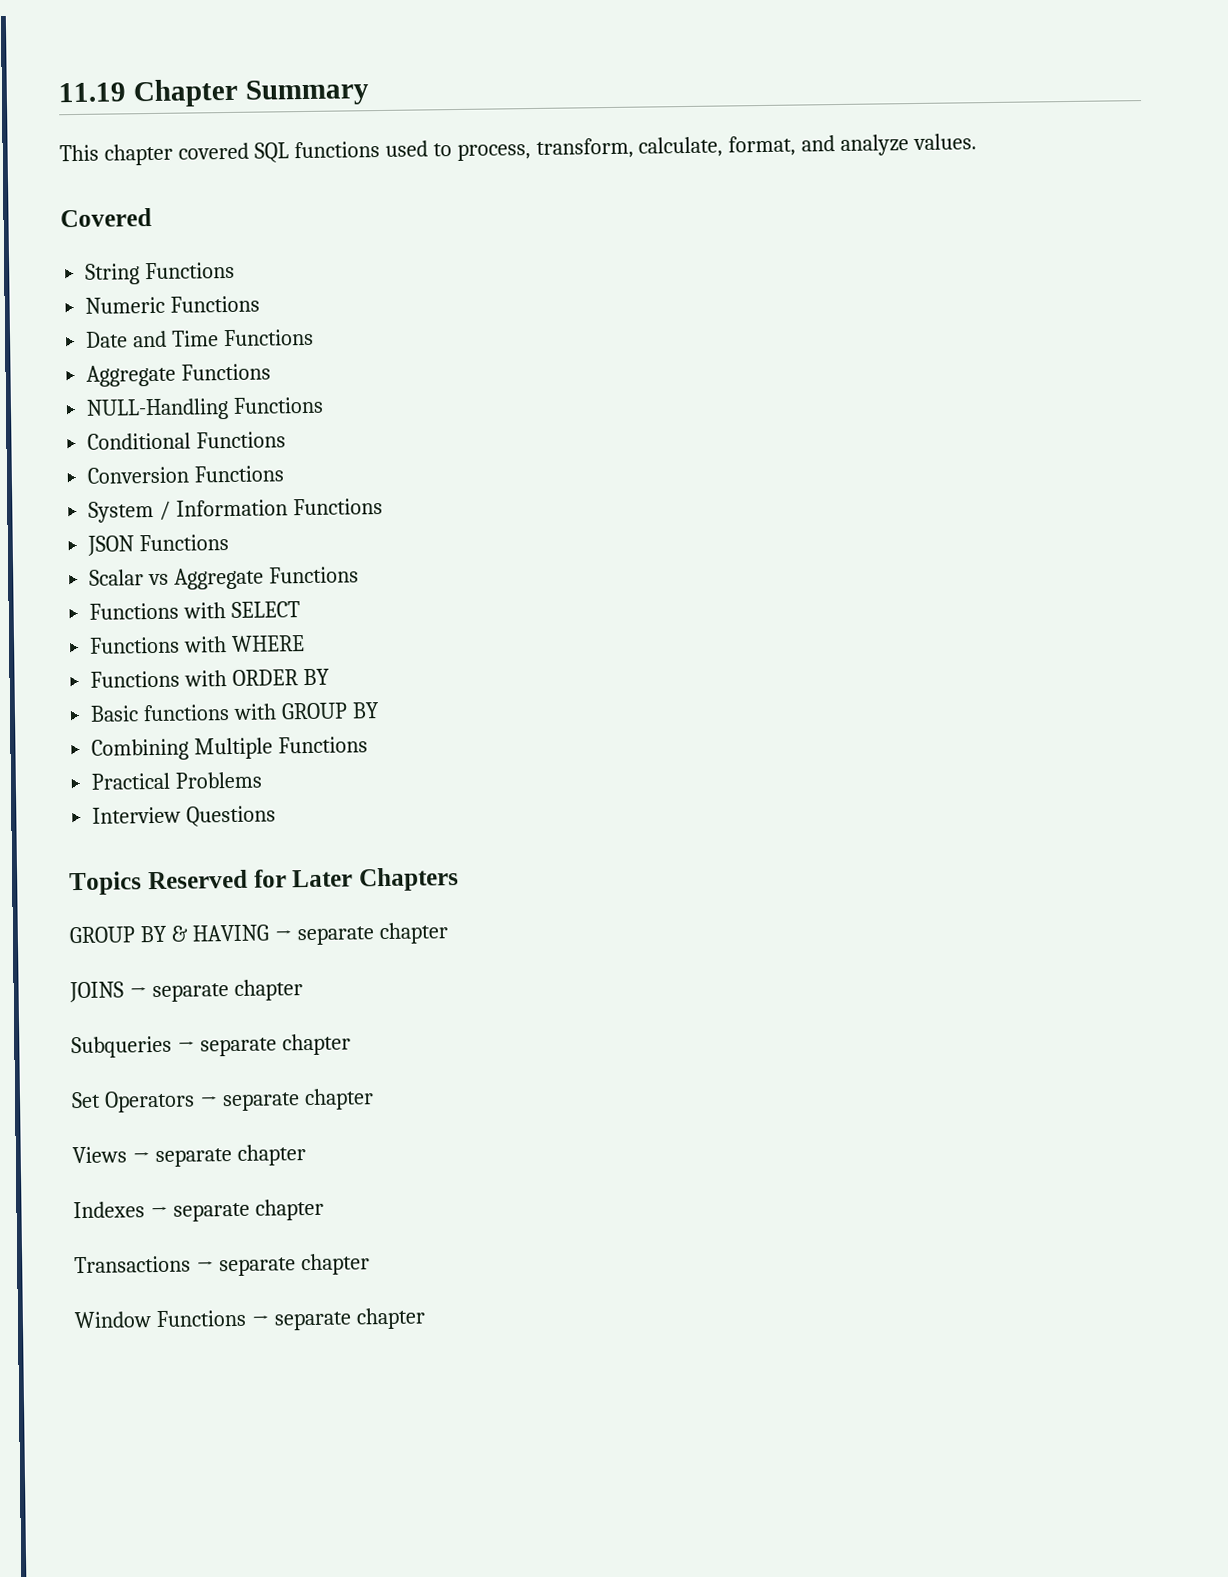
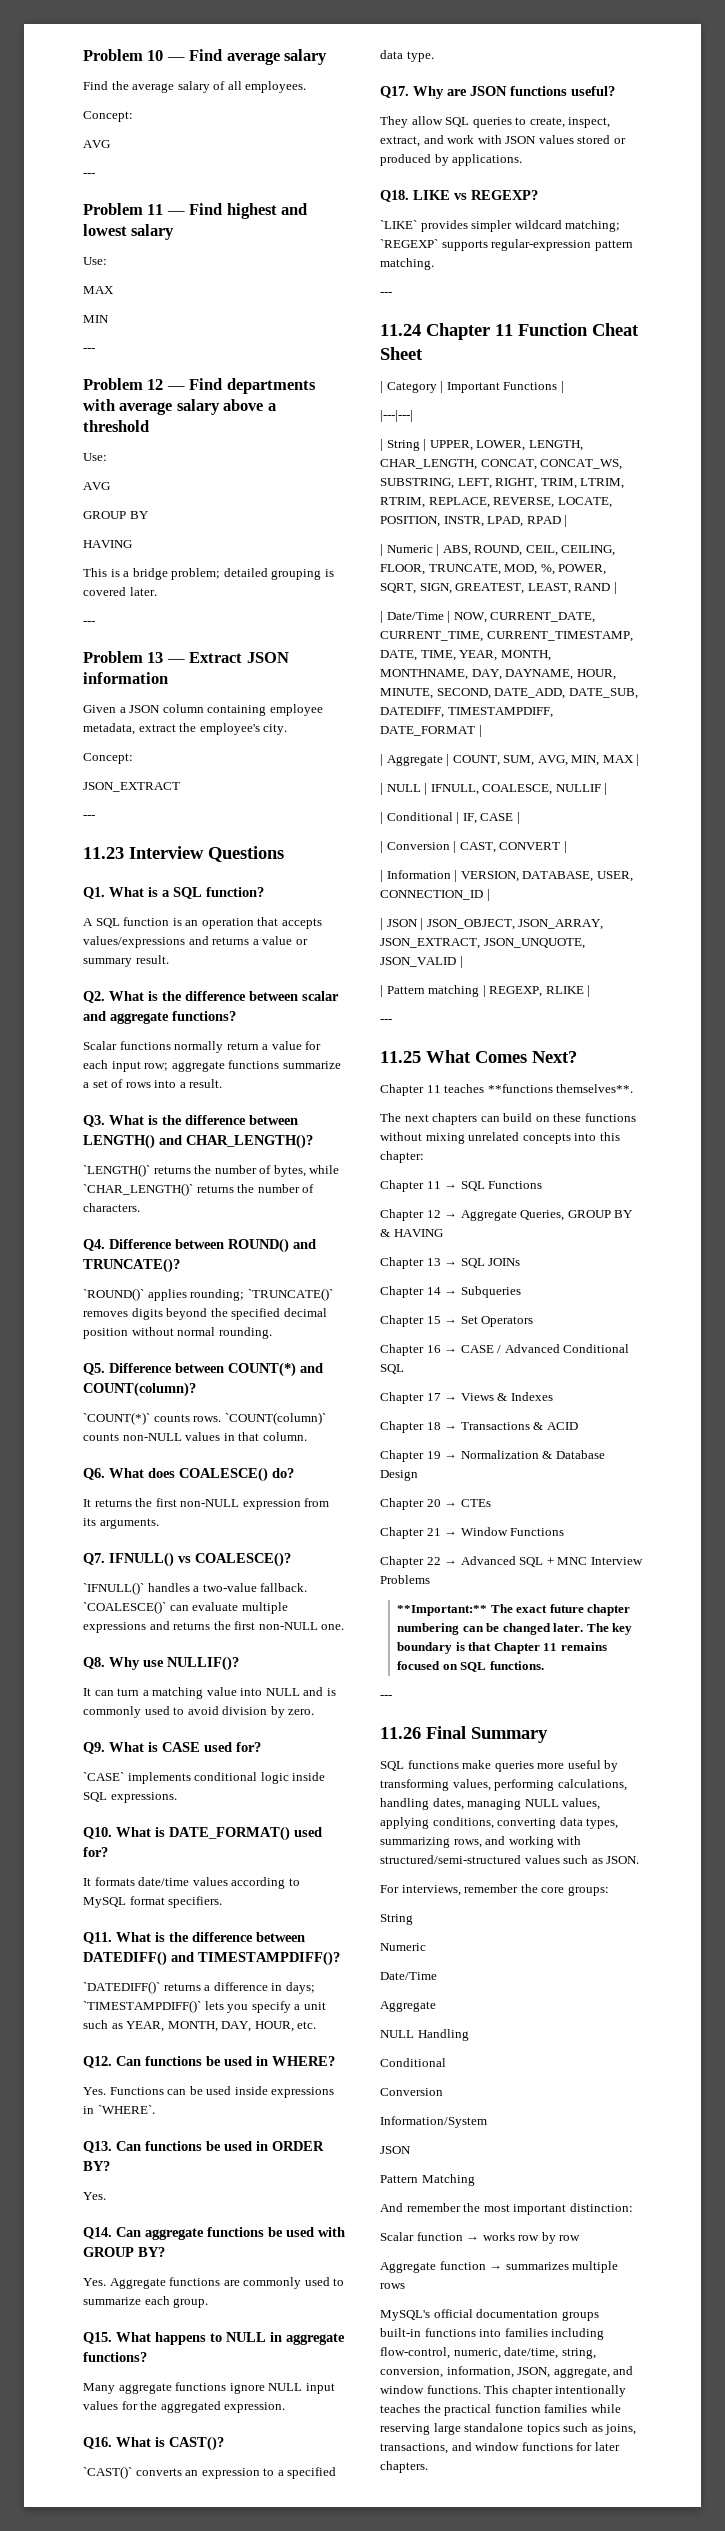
- 11.19 Chapter Summary
- This chapter covered SQL functions used to process, transform, calculate, format, and analyze values.
- Covered
- String Functions
- Numeric Functions
- Date and Time Functions
- Aggregate Functions
- NULL-Handling Functions
- Conditional Functions
- Conversion Functions
- System / Information Functions
- JSON Functions
- Scalar vs Aggregate Functions
- Functions with SELECT
- Functions with WHERE
- Functions with ORDER BY
- Basic functions with GROUP BY
- Combining Multiple Functions
- Practical Problems
- Interview Questions
- Topics Reserved for Later Chapters
- GROUP BY & HAVING → separate chapter
- JOINS → separate chapter
- Subqueries → separate chapter
- Set Operators → separate chapter
- Views → separate chapter
- Indexes → separate chapter
- Transactions → separate chapter
- Window Functions → separate chapter
+ Problem 10 — Find average salary
+ Find the average salary of all employees.
+ Concept:
+ AVG
+ ---
+ Problem 11 — Find highest and lowest salary
+ Use:
+ MAX
+ MIN
+ ---
+ Problem 12 — Find departments with average salary above a threshold
+ Use:
+ AVG
+ GROUP BY
+ HAVING
+ This is a bridge problem; detailed grouping is covered later.
+ ---
+ Problem 13 — Extract JSON information
+ Given a JSON column containing employee metadata, extract the employee's city.
+ Concept:
+ JSON_EXTRACT
+ ---
+ 11.23 Interview Questions
+ Q1. What is a SQL function?
+ A SQL function is an operation that accepts values/expressions and returns a value or summary result.
+ Q2. What is the difference between scalar and aggregate functions?
+ Scalar functions normally return a value for each input row; aggregate functions summarize a set of rows into a result.
+ Q3. What is the difference between LENGTH() and CHAR_LENGTH()?
+ `LENGTH()` returns the number of bytes, while `CHAR_LENGTH()` returns the number of characters.
+ Q4. Difference between ROUND() and TRUNCATE()?
+ `ROUND()` applies rounding; `TRUNCATE()` removes digits beyond the specified decimal position without normal rounding.
+ Q5. Difference between COUNT(*) and COUNT(column)?
+ `COUNT(*)` counts rows. `COUNT(column)` counts non-NULL values in that column.
+ Q6. What does COALESCE() do?
+ It returns the first non-NULL expression from its arguments.
+ Q7. IFNULL() vs COALESCE()?
+ `IFNULL()` handles a two-value fallback. `COALESCE()` can evaluate multiple expressions and returns the first non-NULL one.
+ Q8. Why use NULLIF()?
+ It can turn a matching value into NULL and is commonly used to avoid division by zero.
+ Q9. What is CASE used for?
+ `CASE` implements conditional logic inside SQL expressions.
+ Q10. What is DATE_FORMAT() used for?
+ It formats date/time values according to MySQL format specifiers.
+ Q11. What is the difference between DATEDIFF() and TIMESTAMPDIFF()?
+ `DATEDIFF()` returns a difference in days; `TIMESTAMPDIFF()` lets you specify a unit such as YEAR, MONTH, DAY, HOUR, etc.
+ Q12. Can functions be used in WHERE?
+ Yes. Functions can be used inside expressions in `WHERE`.
+ Q13. Can functions be used in ORDER BY?
+ Yes.
+ Q14. Can aggregate functions be used with GROUP BY?
+ Yes. Aggregate functions are commonly used to summarize each group.
+ Q15. What happens to NULL in aggregate functions?
+ Many aggregate functions ignore NULL input values for the aggregated expression.
+ Q16. What is CAST()?
+ `CAST()` converts an expression to a specified data type.
+ Q17. Why are JSON functions useful?
+ They allow SQL queries to create, inspect, extract, and work with JSON values stored or produced by applications.
+ Q18. LIKE vs REGEXP?
+ `LIKE` provides simpler wildcard matching; `REGEXP` supports regular-expression pattern matching.
+ ---
+ 11.24 Chapter 11 Function Cheat Sheet
+ | Category | Important Functions |
+ |---|---|
+ | String | UPPER, LOWER, LENGTH, CHAR_LENGTH, CONCAT, CONCAT_WS, SUBSTRING, LEFT, RIGHT, TRIM, LTRIM, RTRIM, REPLACE, REVERSE, LOCATE, POSITION, INSTR, LPAD, RPAD |
+ | Numeric | ABS, ROUND, CEIL, CEILING, FLOOR, TRUNCATE, MOD, %, POWER, SQRT, SIGN, GREATEST, LEAST, RAND |
+ | Date/Time | NOW, CURRENT_DATE, CURRENT_TIME, CURRENT_TIMESTAMP, DATE, TIME, YEAR, MONTH, MONTHNAME, DAY, DAYNAME, HOUR, MINUTE, SECOND, DATE_ADD, DATE_SUB, DATEDIFF, TIMESTAMPDIFF, DATE_FORMAT |
+ | Aggregate | COUNT, SUM, AVG, MIN, MAX |
+ | NULL | IFNULL, COALESCE, NULLIF |
+ | Conditional | IF, CASE |
+ | Conversion | CAST, CONVERT |
+ | Information | VERSION, DATABASE, USER, CONNECTION_ID |
+ | JSON | JSON_OBJECT, JSON_ARRAY, JSON_EXTRACT, JSON_UNQUOTE, JSON_VALID |
+ | Pattern matching | REGEXP, RLIKE |
+ ---
+ 11.25 What Comes Next?
+ Chapter 11 teaches **functions themselves**.
+ The next chapters can build on these functions without mixing unrelated concepts into this chapter:
+ Chapter 11 → SQL Functions
+ Chapter 12 → Aggregate Queries, GROUP BY & HAVING
+ Chapter 13 → SQL JOINs
+ Chapter 14 → Subqueries
+ Chapter 15 → Set Operators
+ Chapter 16 → CASE / Advanced Conditional SQL
+ Chapter 17 → Views & Indexes
+ Chapter 18 → Transactions & ACID
+ Chapter 19 → Normalization & Database Design
+ Chapter 20 → CTEs
+ Chapter 21 → Window Functions
+ Chapter 22 → Advanced SQL + MNC Interview Problems
+ **Important:** The exact future chapter numbering can be changed later. The key boundary is that Chapter 11 remains focused on SQL functions.
+ ---
+ 11.26 Final Summary
+ SQL functions make queries more useful by transforming values, performing calculations, handling dates, managing NULL values, applying conditions, converting data types, summarizing rows, and working with structured/semi-structured values such as JSON.
+ For interviews, remember the core groups:
+ String
+ Numeric
+ Date/Time
+ Aggregate
+ NULL Handling
+ Conditional
+ Conversion
+ Information/System
+ JSON
+ Pattern Matching
+ And remember the most important distinction:
+ Scalar function → works row by row
+ Aggregate function → summarizes multiple rows
+ MySQL's official documentation groups built-in functions into families including flow-control, numeric, date/time, string, conversion, information, JSON, aggregate, and window functions. This chapter intentionally teaches the practical function families while reserving large standalone topics such as joins, transactions, and window functions for later chapters.

